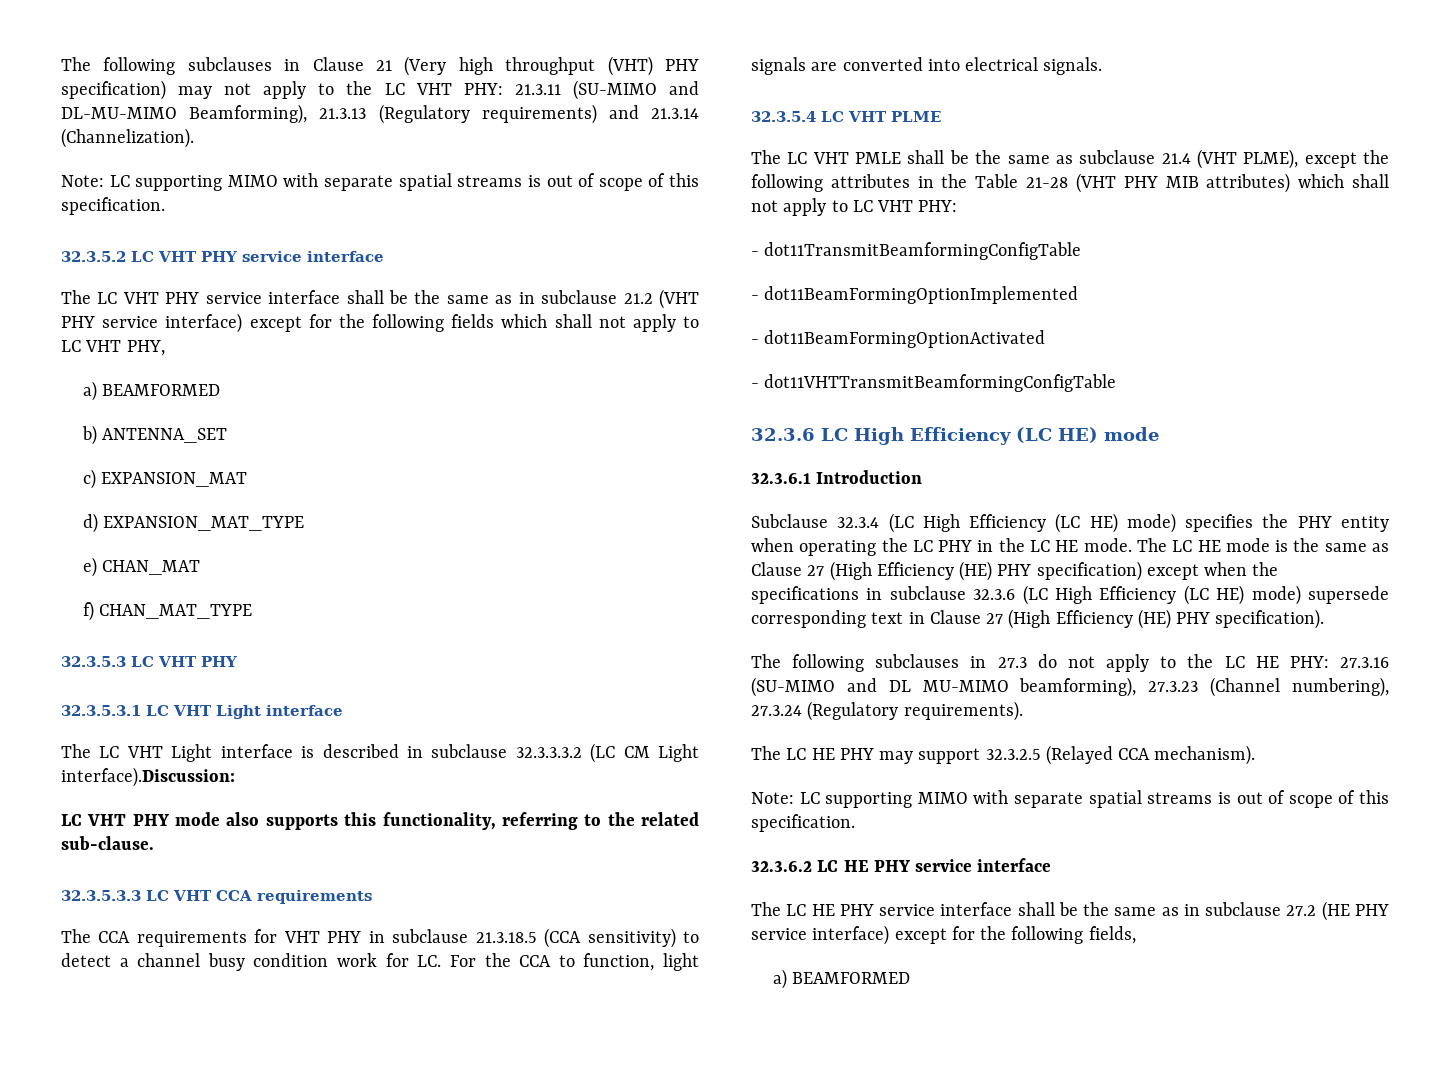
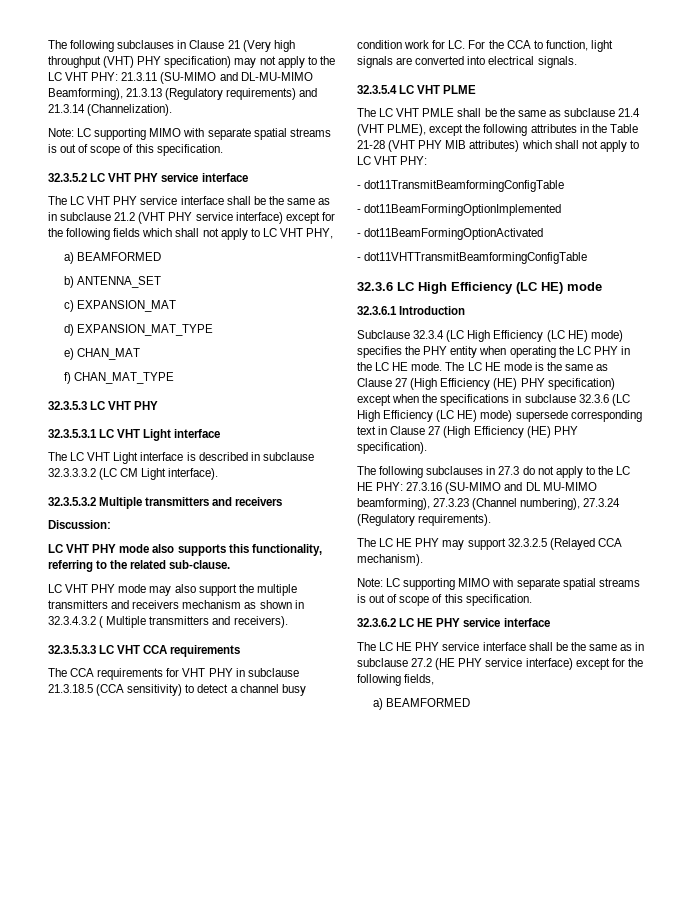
- The LC VHT Light interface is described in subclause 32.3.3.3.2 (LC CM Light interface).Discussion:
+ The LC VHT Light interface is described in subclause 32.3.3.3.2 (LC CM Light interface).
+ 32.3.5.3.2 Multiple transmitters and receivers
+ Discussion:
+ LC VHT PHY mode may also support the multiple transmitters and receivers mechanism as shown in 32.3.4.3.2 ( Multiple transmitters and receivers).

